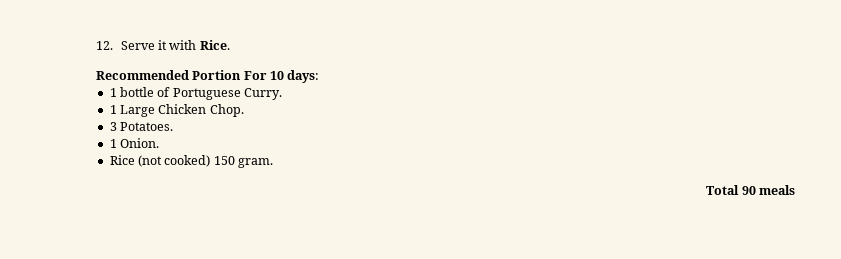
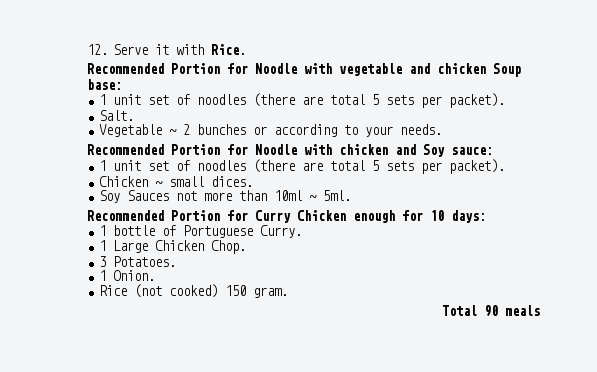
- Recommended Portion For 10 days:
+ Recommended Portion for Noodle with vegetable and chicken Soup base:
+ 1 unit set of noodles (there are total 5 sets per packet).
+ Salt.
+ Vegetable ~ 2 bunches or according to your needs.
+ Recommended Portion for Noodle with chicken and Soy sauce:
+ 1 unit set of noodles (there are total 5 sets per packet).
+ Chicken ~ small dices.
+ Soy Sauces not more than 10ml ~ 5ml.
+ Recommended Portion for Curry Chicken enough for 10 days:

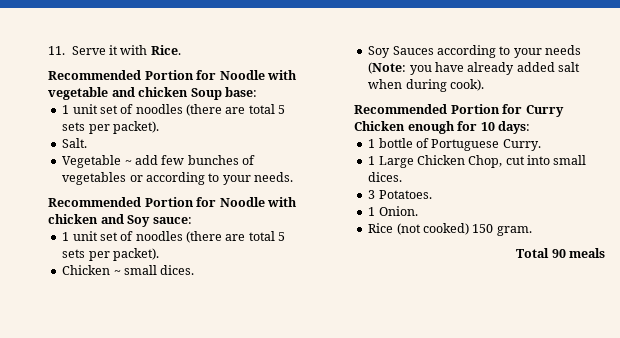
- 12. Serve it with Rice.
+ 11. Serve it with Rice.
- Vegetable ~ 2 bunches or according to your needs.
+ Vegetable ~ add few bunches of vegetables or according to your needs.
- Soy Sauces not more than 10ml ~ 5ml.
+ Soy Sauces according to your needs (Note: you have already added salt when during cook).
- 1 Large Chicken Chop.
+ 1 Large Chicken Chop, cut into small dices.

